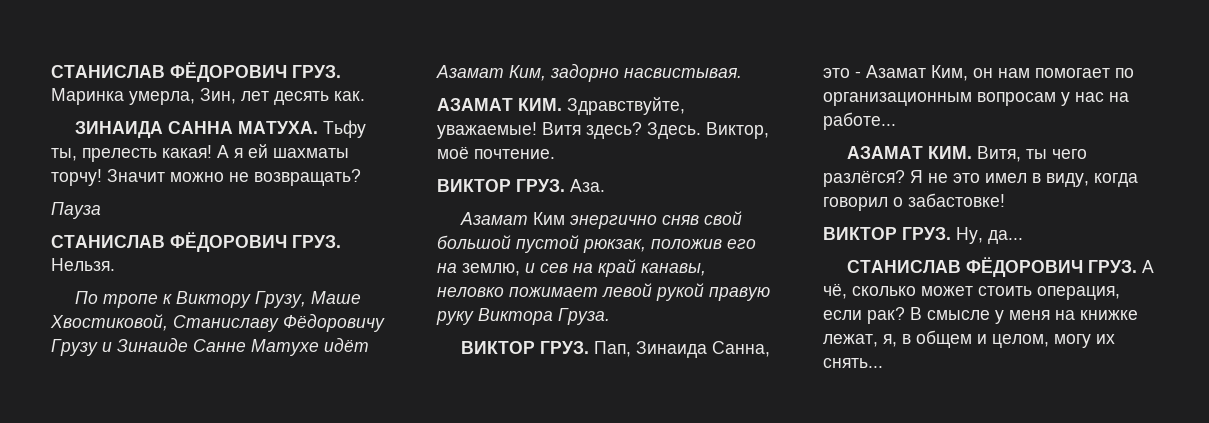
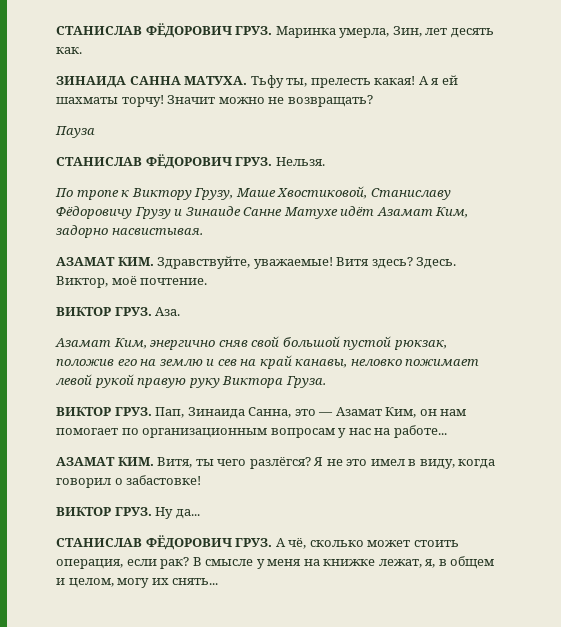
- Азамат Ким энергично сняв свой большой пустой рюкзак, положив его на землю, и сев на край канавы, неловко пожимает левой рукой правую руку Виктора Груза.
+ Азамат Ким, энергично сняв свой большой пустой рюкзак, положив его на землю и сев на край канавы, неловко пожимает левой рукой правую руку Виктора Груза.
- Пап, Зинаида Санна, это - Азамат Ким, он нам помогает по организационным вопросам у нас на работе...
+ Пап, Зинаида Санна, это — Азамат Ким, он нам помогает по организационным вопросам у нас на работе...
- Ну, да...
+ Ну да...

